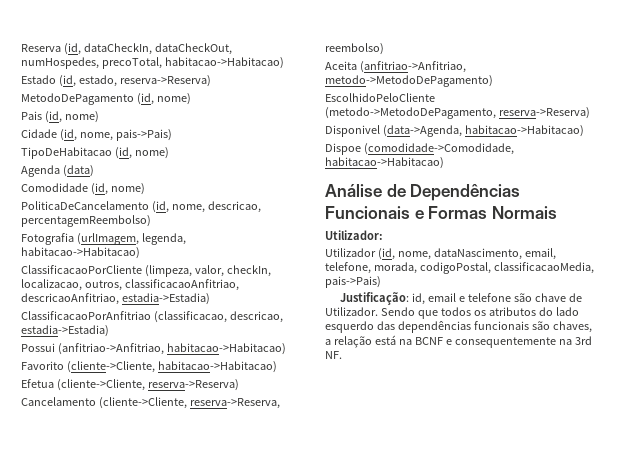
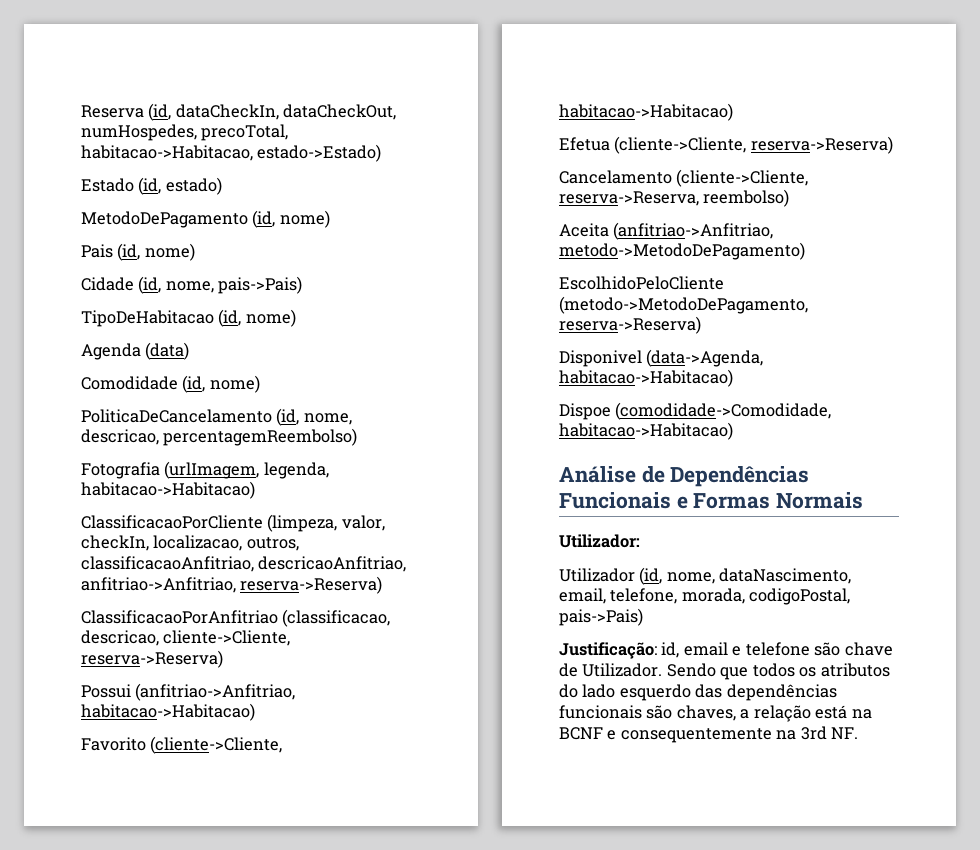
- Reserva (id, dataCheckIn, dataCheckOut, numHospedes, precoTotal, habitacao->Habitacao)
+ Reserva (id, dataCheckIn, dataCheckOut, numHospedes, precoTotal, habitacao->Habitacao, estado->Estado)
- Estado (id, estado, reserva->Reserva)
+ Estado (id, estado)
- ClassificacaoPorCliente (limpeza, valor, checkIn, localizacao, outros, classificacaoAnfitriao, descricaoAnfitriao, estadia->Estadia)
+ ClassificacaoPorCliente (limpeza, valor, checkIn, localizacao, outros, classificacaoAnfitriao, descricaoAnfitriao, anfitriao->Anfitriao, reserva->Reserva)
- ClassificacaoPorAnfitriao (classificacao, descricao, estadia->Estadia)
+ ClassificacaoPorAnfitriao (classificacao, descricao, cliente->Cliente, reserva->Reserva)
- Utilizador (id, nome, dataNascimento, email, telefone, morada, codigoPostal, classificacaoMedia, pais->Pais)
+ Utilizador (id, nome, dataNascimento, email, telefone, morada, codigoPostal, pais->Pais)

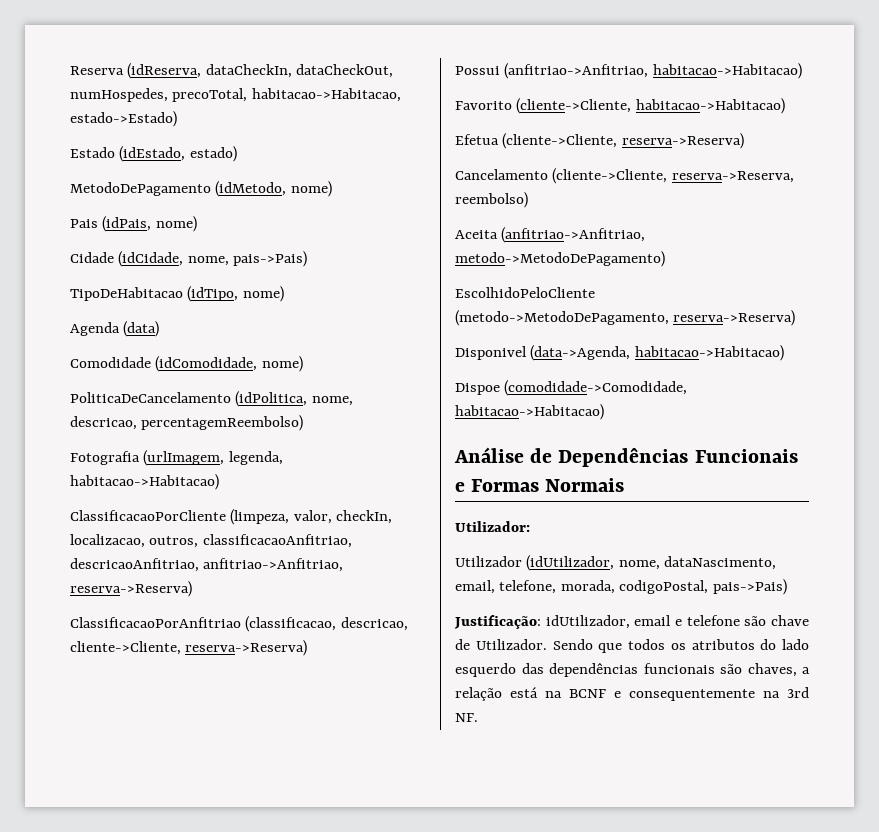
- Reserva (id, dataCheckIn, dataCheckOut, numHospedes, precoTotal, habitacao->Habitacao, estado->Estado)
+ Reserva (idReserva, dataCheckIn, dataCheckOut, numHospedes, precoTotal, habitacao->Habitacao, estado->Estado)
- Estado (id, estado)
+ Estado (idEstado, estado)
- MetodoDePagamento (id, nome)
+ MetodoDePagamento (idMetodo, nome)
- Pais (id, nome)
+ Pais (idPais, nome)
- Cidade (id, nome, pais->Pais)
+ Cidade (idCidade, nome, pais->Pais)
- TipoDeHabitacao (id, nome)
+ TipoDeHabitacao (idTipo, nome)
- Comodidade (id, nome)
+ Comodidade (idComodidade, nome)
- PoliticaDeCancelamento (id, nome, descricao, percentagemReembolso)
+ PoliticaDeCancelamento (idPolitica, nome, descricao, percentagemReembolso)
- Utilizador (id, nome, dataNascimento, email, telefone, morada, codigoPostal, pais->Pais)
+ Utilizador (idUtilizador, nome, dataNascimento, email, telefone, morada, codigoPostal, pais->Pais)
- Justificação: id, email e telefone são chave de Utilizador.
+ Justificação: idUtilizador, email e telefone são chave de Utilizador.

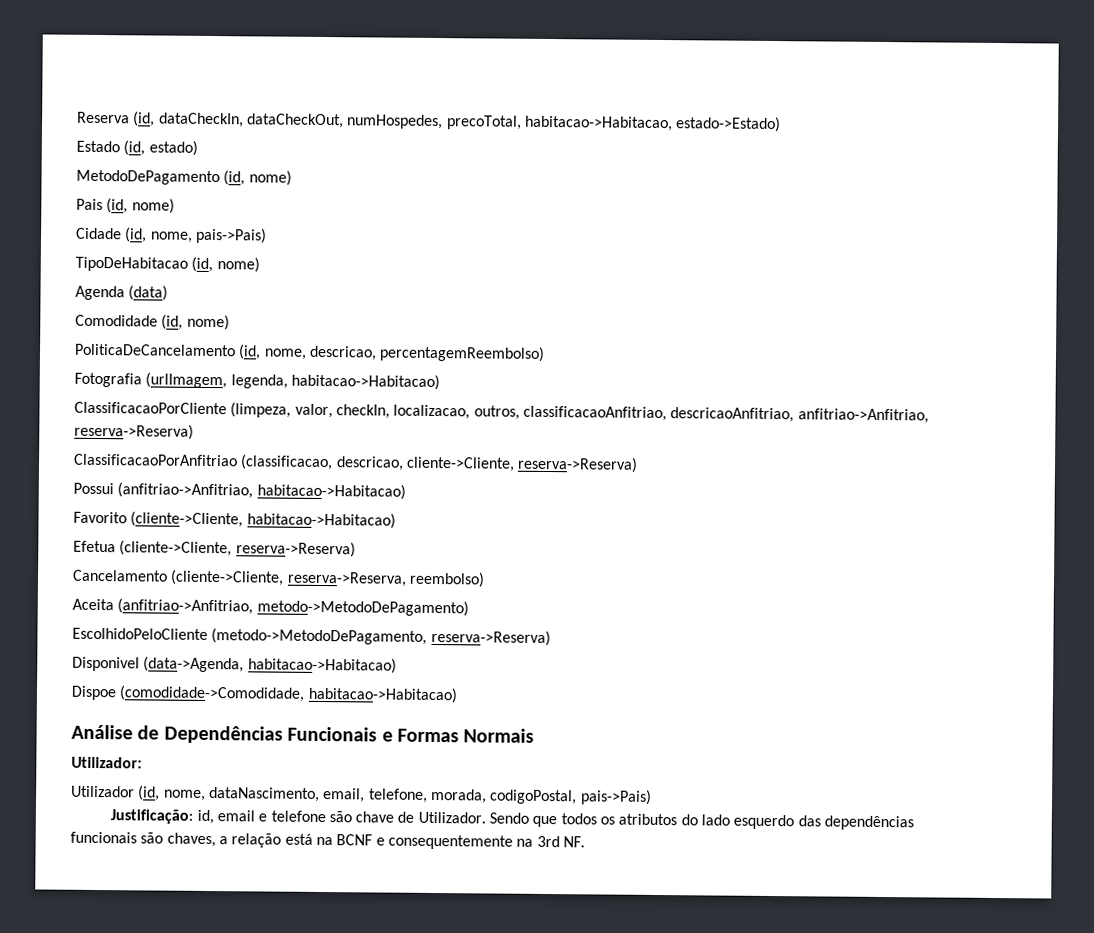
- Reserva (idReserva, dataCheckIn, dataCheckOut, numHospedes, precoTotal, habitacao->Habitacao, estado->Estado)
+ Reserva (id, dataCheckIn, dataCheckOut, numHospedes, precoTotal, habitacao->Habitacao, estado->Estado)
- Estado (idEstado, estado)
+ Estado (id, estado)
- MetodoDePagamento (idMetodo, nome)
+ MetodoDePagamento (id, nome)
- Pais (idPais, nome)
+ Pais (id, nome)
- Cidade (idCidade, nome, pais->Pais)
+ Cidade (id, nome, pais->Pais)
- TipoDeHabitacao (idTipo, nome)
+ TipoDeHabitacao (id, nome)
- Comodidade (idComodidade, nome)
+ Comodidade (id, nome)
- PoliticaDeCancelamento (idPolitica, nome, descricao, percentagemReembolso)
+ PoliticaDeCancelamento (id, nome, descricao, percentagemReembolso)
- Utilizador (idUtilizador, nome, dataNascimento, email, telefone, morada, codigoPostal, pais->Pais)
+ Utilizador (id, nome, dataNascimento, email, telefone, morada, codigoPostal, pais->Pais)
- Justificação: idUtilizador, email e telefone são chave de Utilizador.
+ Justificação: id, email e telefone são chave de Utilizador.

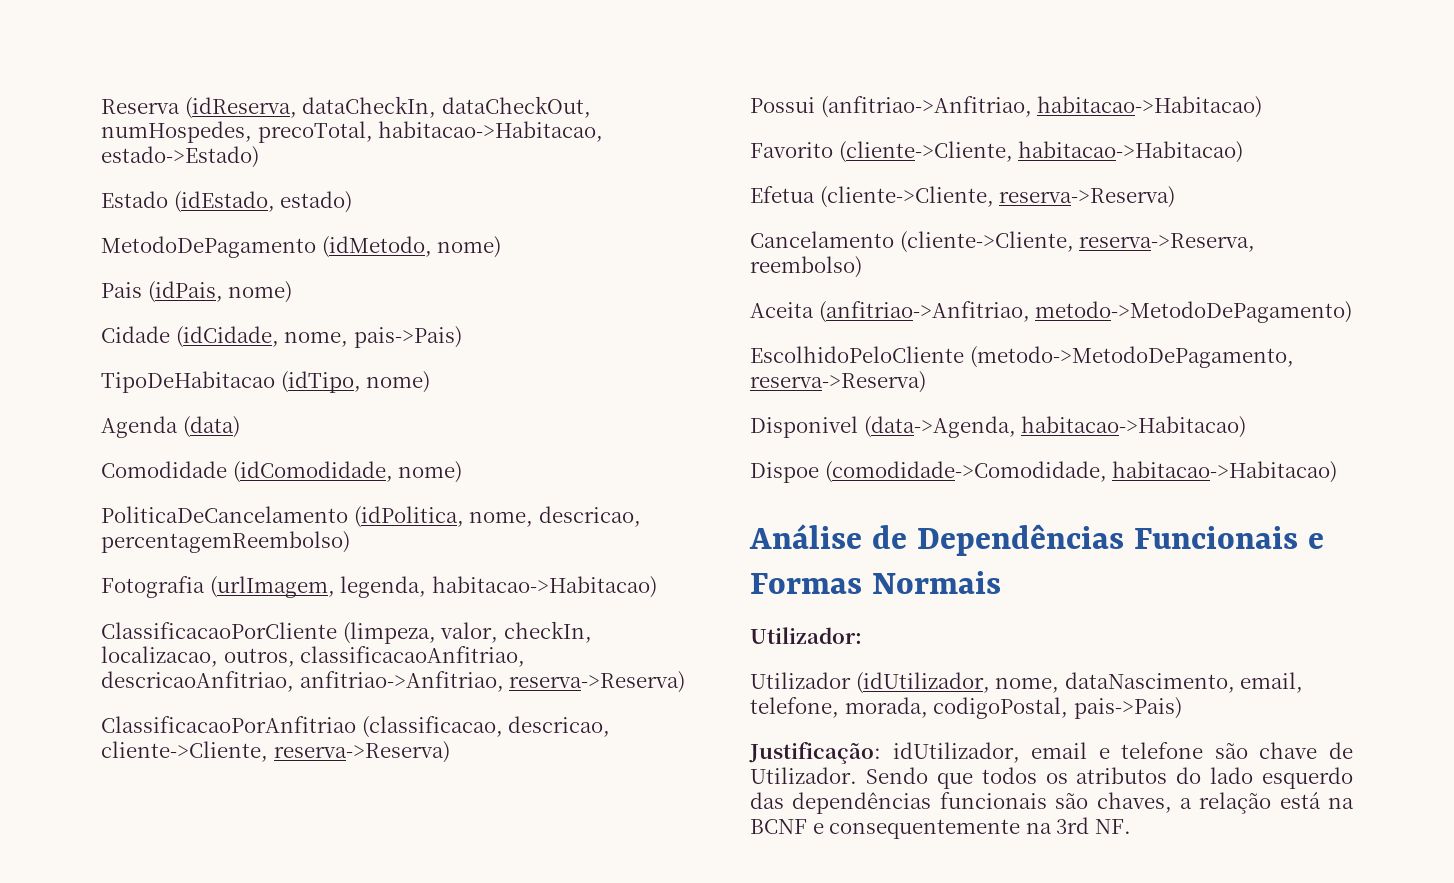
- Reserva (id, dataCheckIn, dataCheckOut, numHospedes, precoTotal, habitacao->Habitacao, estado->Estado)
+ Reserva (idReserva, dataCheckIn, dataCheckOut, numHospedes, precoTotal, habitacao->Habitacao, estado->Estado)
- Estado (id, estado)
+ Estado (idEstado, estado)
- MetodoDePagamento (id, nome)
+ MetodoDePagamento (idMetodo, nome)
- Pais (id, nome)
+ Pais (idPais, nome)
- Cidade (id, nome, pais->Pais)
+ Cidade (idCidade, nome, pais->Pais)
- TipoDeHabitacao (id, nome)
+ TipoDeHabitacao (idTipo, nome)
- Comodidade (id, nome)
+ Comodidade (idComodidade, nome)
- PoliticaDeCancelamento (id, nome, descricao, percentagemReembolso)
+ PoliticaDeCancelamento (idPolitica, nome, descricao, percentagemReembolso)
- Utilizador (id, nome, dataNascimento, email, telefone, morada, codigoPostal, pais->Pais)
+ Utilizador (idUtilizador, nome, dataNascimento, email, telefone, morada, codigoPostal, pais->Pais)
- Justificação: id, email e telefone são chave de Utilizador.
+ Justificação: idUtilizador, email e telefone são chave de Utilizador.

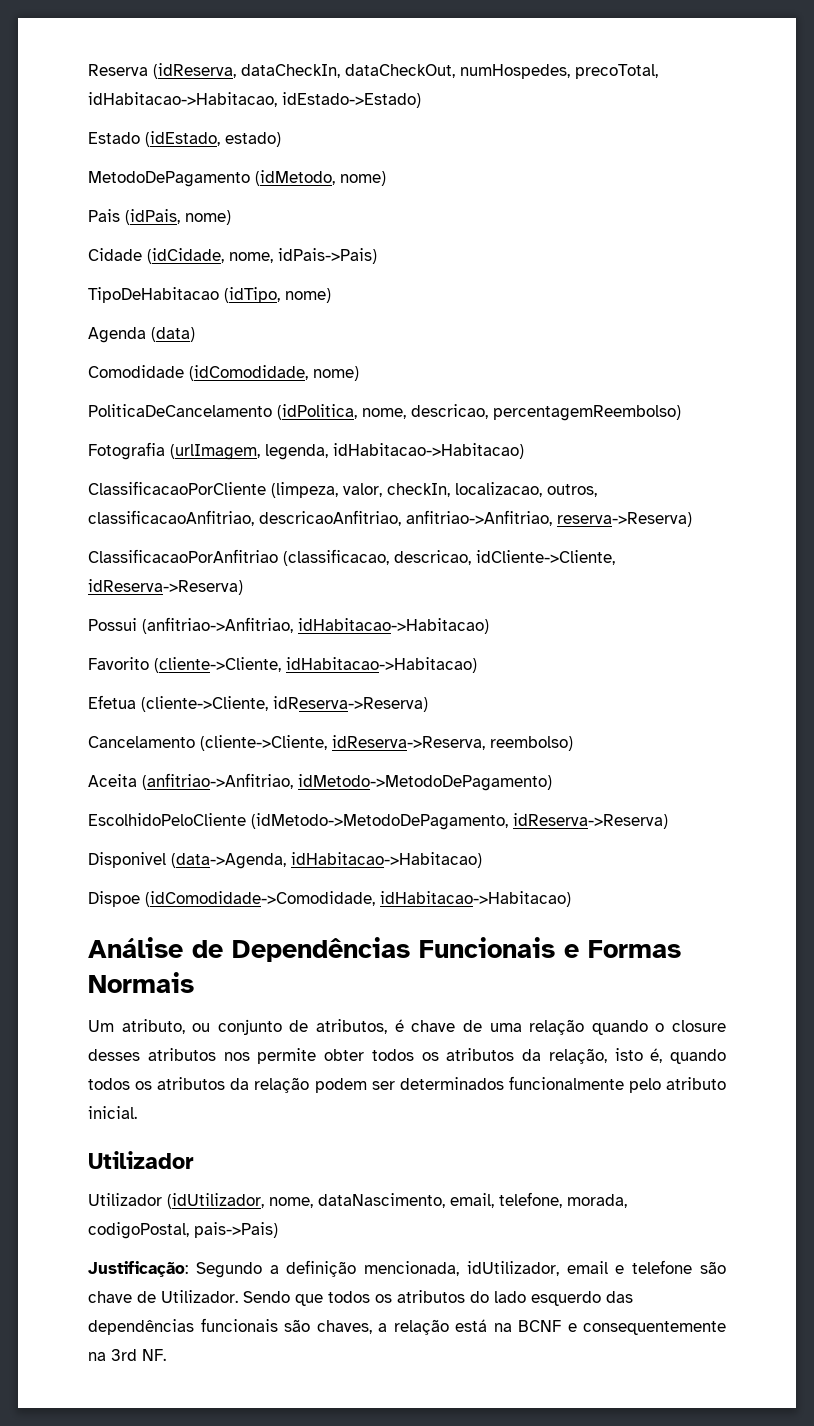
- Reserva (idReserva, dataCheckIn, dataCheckOut, numHospedes, precoTotal, habitacao->Habitacao, estado->Estado)
+ Reserva (idReserva, dataCheckIn, dataCheckOut, numHospedes, precoTotal, idHabitacao->Habitacao, idEstado->Estado)
- Cidade (idCidade, nome, pais->Pais)
+ Cidade (idCidade, nome, idPais->Pais)
- Fotografia (urlImagem, legenda, habitacao->Habitacao)
+ Fotografia (urlImagem, legenda, idHabitacao->Habitacao)
- ClassificacaoPorAnfitriao (classificacao, descricao, cliente->Cliente, reserva->Reserva)
+ ClassificacaoPorAnfitriao (classificacao, descricao, idCliente->Cliente, idReserva->Reserva)
- Possui (anfitriao->Anfitriao, habitacao->Habitacao)
+ Possui (anfitriao->Anfitriao, idHabitacao->Habitacao)
- Favorito (cliente->Cliente, habitacao->Habitacao)
+ Favorito (cliente->Cliente, idHabitacao->Habitacao)
- Efetua (cliente->Cliente, reserva->Reserva)
+ Efetua (cliente->Cliente, idReserva->Reserva)
- Cancelamento (cliente->Cliente, reserva->Reserva, reembolso)
+ Cancelamento (cliente->Cliente, idReserva->Reserva, reembolso)
- Aceita (anfitriao->Anfitriao, metodo->MetodoDePagamento)
+ Aceita (anfitriao->Anfitriao, idMetodo->MetodoDePagamento)
- EscolhidoPeloCliente (metodo->MetodoDePagamento, reserva->Reserva)
+ EscolhidoPeloCliente (idMetodo->MetodoDePagamento, idReserva->Reserva)
- Disponivel (data->Agenda, habitacao->Habitacao)
+ Disponivel (data->Agenda, idHabitacao->Habitacao)
- Dispoe (comodidade->Comodidade, habitacao->Habitacao)
+ Dispoe (idComodidade->Comodidade, idHabitacao->Habitacao)
- Utilizador:
+ Um atributo, ou conjunto de atributos, é chave de uma relação quando o closure desses atributos nos permite obter todos os atributos da relação, isto é, quando todos os atributos da relação podem ser determinados funcionalmente pelo atributo inicial.
+ Utilizador
- Justificação: idUtilizador, email e telefone são chave de Utilizador.
+ Justificação: Segundo a definição mencionada, idUtilizador, email e telefone são chave de Utilizador.

